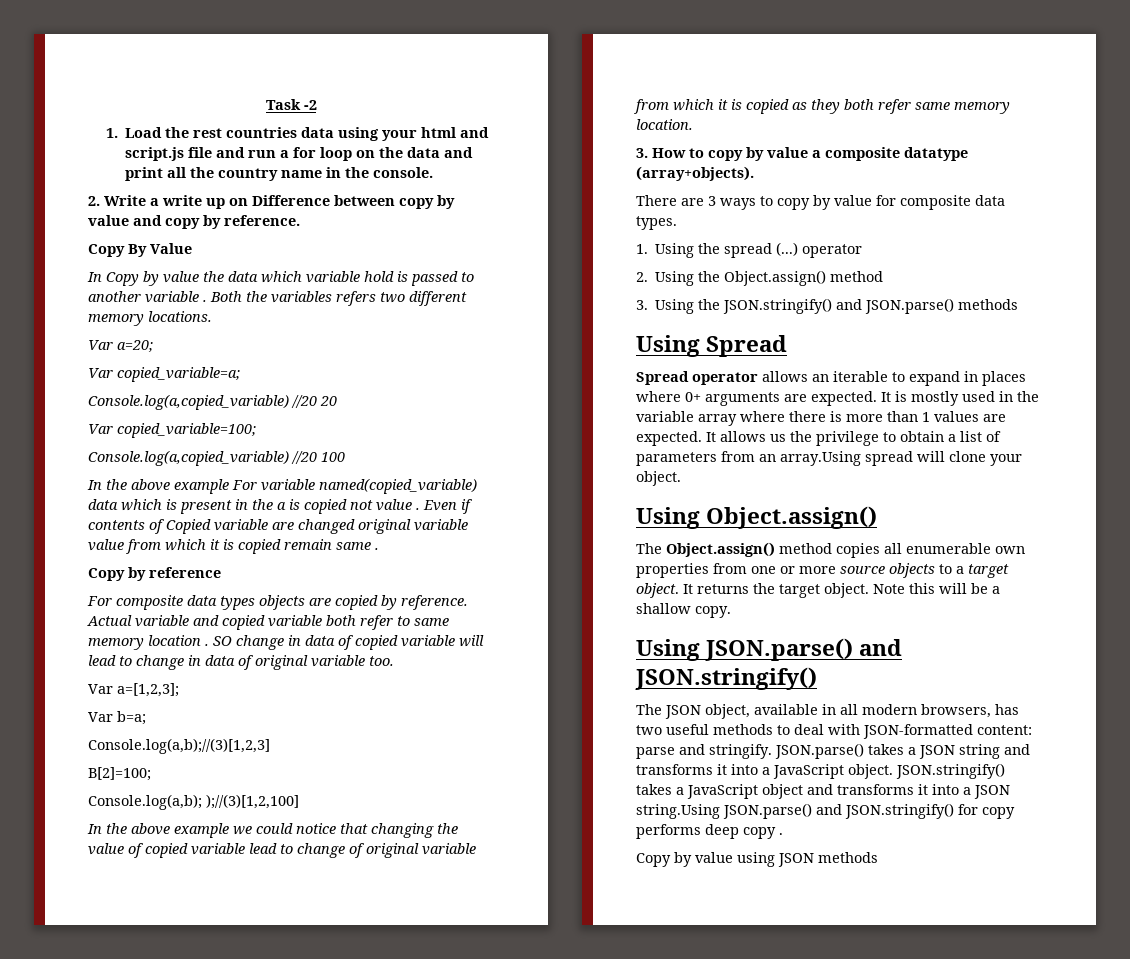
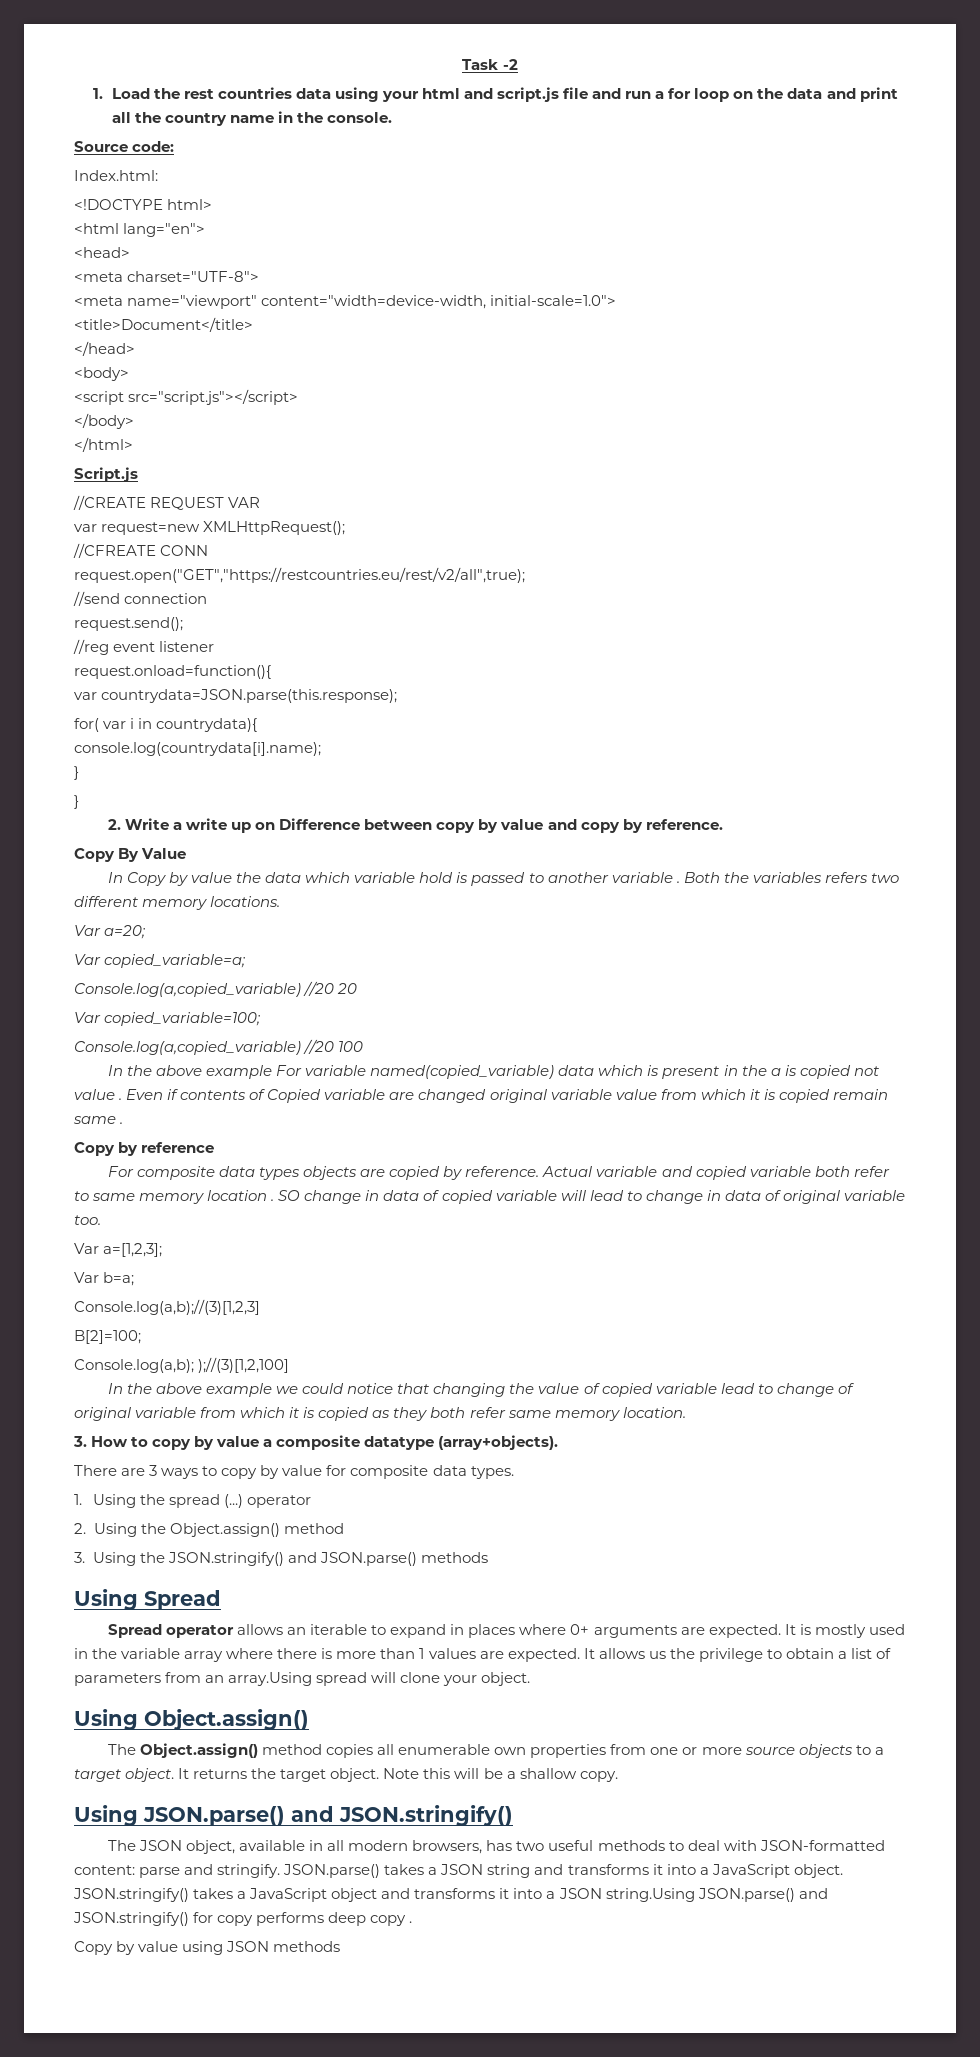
+ Source code:
+ Index.html:
+ <!DOCTYPE html>
+ <html lang="en">
+ <head>
+ <meta charset="UTF-8">
+ <meta name="viewport" content="width=device-width, initial-scale=1.0">
+ <title>Document</title>
+ </head>
+ <body>
+ <script src="script.js"></script>
+ </body>
+ </html>
+ Script.js
+ //CREATE REQUEST VAR
+ var request=new XMLHttpRequest();
+ //CFREATE CONN
+ request.open("GET","https://restcountries.eu/rest/v2/all",true);
+ //send connection
+ request.send();
+ //reg event listener
+ request.onload=function(){
+ var countrydata=JSON.parse(this.response);
+ for( var i in countrydata){
+ console.log(countrydata[i].name);
+ }
+ }

